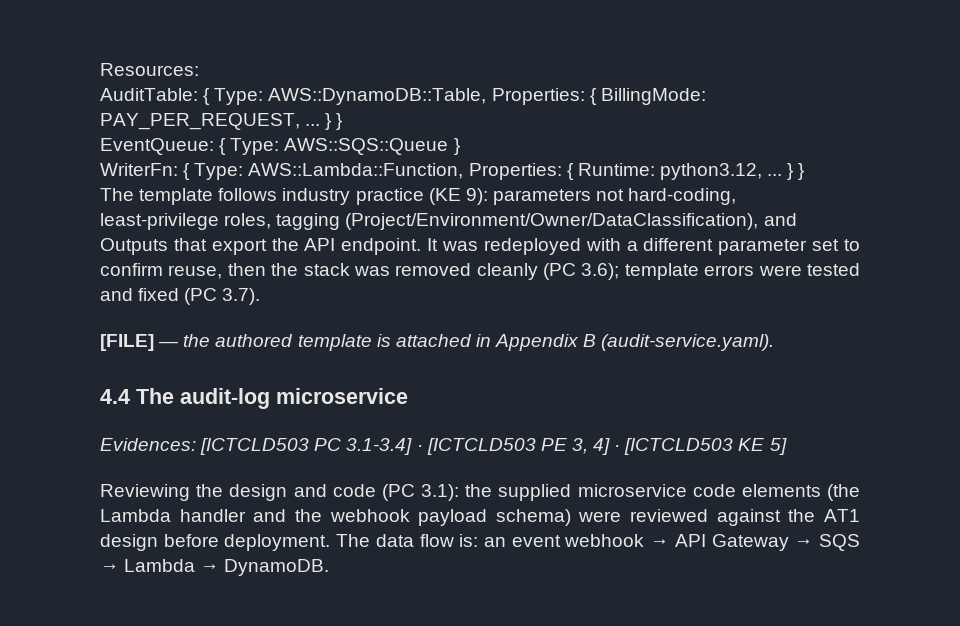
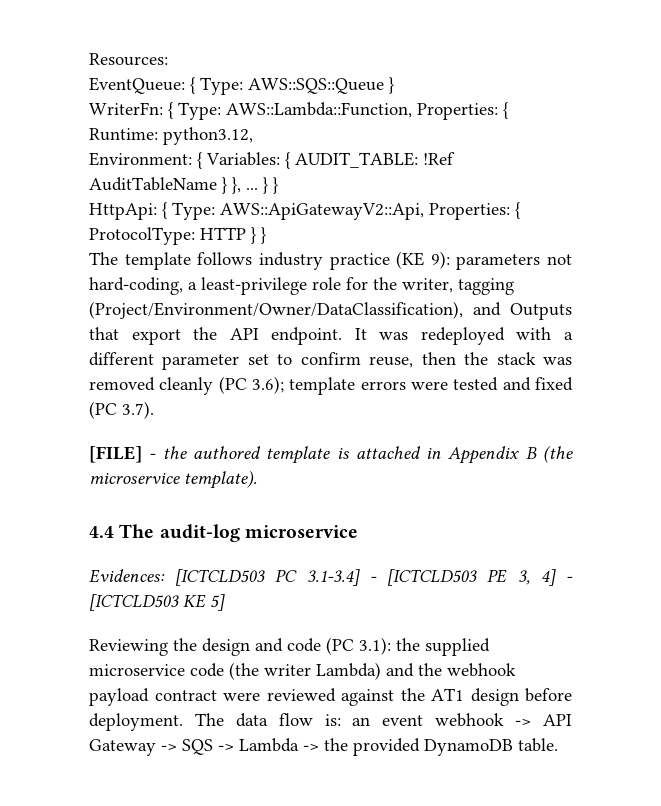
- AuditTable: { Type: AWS::DynamoDB::Table, Properties: { BillingMode: PAY_PER_REQUEST, ... } }
- WriterFn: { Type: AWS::Lambda::Function, Properties: { Runtime: python3.12, ... } }
+ WriterFn: { Type: AWS::Lambda::Function, Properties: { Runtime: python3.12,
+ Environment: { Variables: { AUDIT_TABLE: !Ref AuditTableName } }, ... } }
+ HttpApi: { Type: AWS::ApiGatewayV2::Api, Properties: { ProtocolType: HTTP } }
- The template follows industry practice (KE 9): parameters not hard-coding, least-privilege roles, tagging (Project/Environment/Owner/DataClassification), and Outputs that export the API endpoint.
+ The template follows industry practice (KE 9): parameters not hard-coding, a least-privilege role for the writer, tagging (Project/Environment/Owner/DataClassification), and Outputs that export the API endpoint.
- [FILE] — the authored template is attached in Appendix B (audit-service.yaml).
+ [FILE] - the authored template is attached in Appendix B (the microservice template).
- Evidences: [ICTCLD503 PC 3.1-3.4] · [ICTCLD503 PE 3, 4] · [ICTCLD503 KE 5]
+ Evidences: [ICTCLD503 PC 3.1-3.4] - [ICTCLD503 PE 3, 4] - [ICTCLD503 KE 5]
- Reviewing the design and code (PC 3.1): the supplied microservice code elements (the Lambda handler and the webhook payload schema) were reviewed against the AT1 design before deployment.
+ Reviewing the design and code (PC 3.1): the supplied microservice code (the writer Lambda) and the webhook payload contract were reviewed against the AT1 design before deployment.
- The data flow is: an event webhook → API Gateway → SQS → Lambda → DynamoDB.
+ The data flow is: an event webhook -> API Gateway -> SQS -> Lambda -> the provided DynamoDB table.

